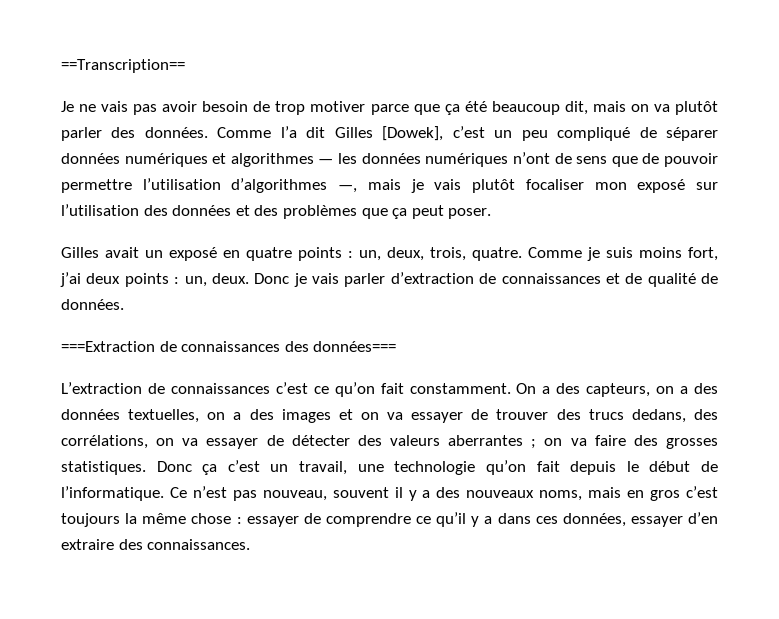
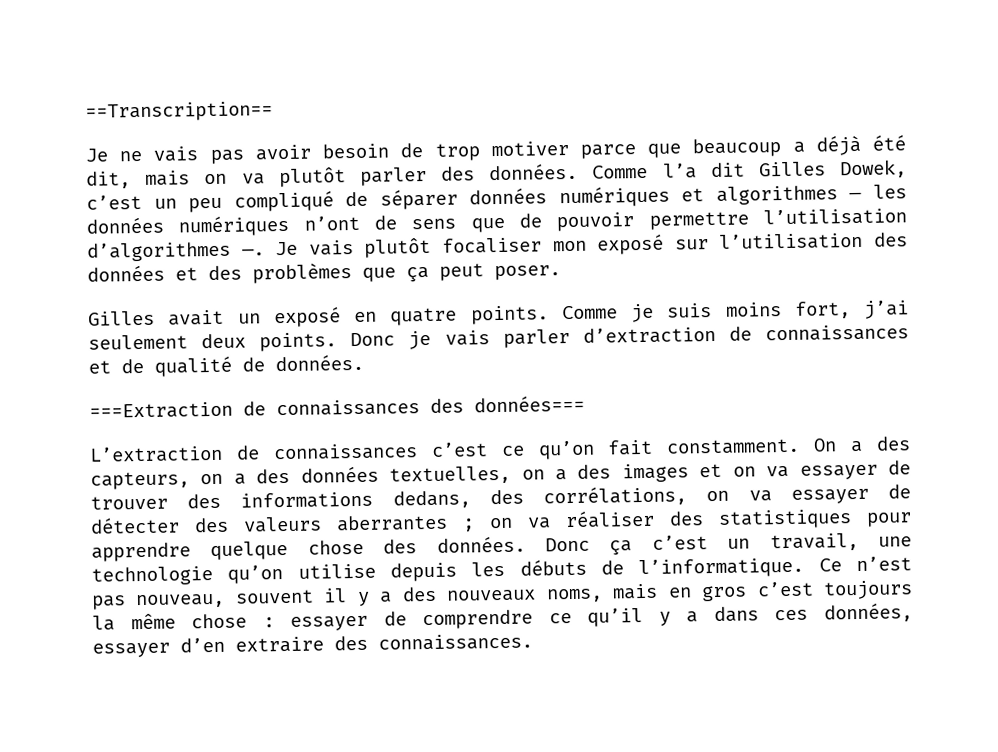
- Je ne vais pas avoir besoin de trop motiver parce que ça été beaucoup dit, mais on va plutôt parler des données.
+ Je ne vais pas avoir besoin de trop motiver parce que beaucoup a déjà été dit, mais on va plutôt parler des données.
- Comme l’a dit Gilles [Dowek], c’est un peu compliqué de séparer données numériques et algorithmes — les données numériques n’ont de sens que de pouvoir permettre l’utilisation d’algorithmes —, mais je vais plutôt focaliser mon exposé sur l’utilisation des données et des problèmes que ça peut poser.
+ Comme l’a dit Gilles Dowek, c’est un peu compliqué de séparer données numériques et algorithmes — les données numériques n’ont de sens que de pouvoir permettre l’utilisation d’algorithmes —. Je vais plutôt focaliser mon exposé sur l’utilisation des données et des problèmes que ça peut poser.
- Gilles avait un exposé en quatre points : un, deux, trois, quatre.
+ Gilles avait un exposé en quatre points.
- Comme je suis moins fort, j’ai deux points : un, deux.
+ Comme je suis moins fort, j’ai seulement deux points.
- On a des capteurs, on a des données textuelles, on a des images et on va essayer de trouver des trucs dedans, des corrélations, on va essayer de détecter des valeurs aberrantes ; on va faire des grosses statistiques.
+ On a des capteurs, on a des données textuelles, on a des images et on va essayer de trouver des informations dedans, des corrélations, on va essayer de détecter des valeurs aberrantes ; on va réaliser des statistiques pour apprendre quelque chose des données.
- Donc ça c’est un travail, une technologie qu’on fait depuis le début de l’informatique.
+ Donc ça c’est un travail, une technologie qu’on utilise depuis les débuts de l’informatique.

